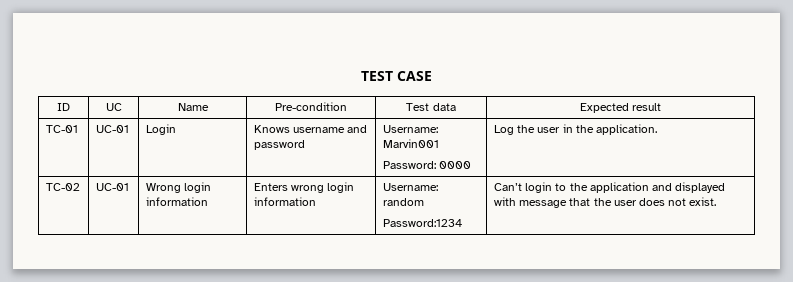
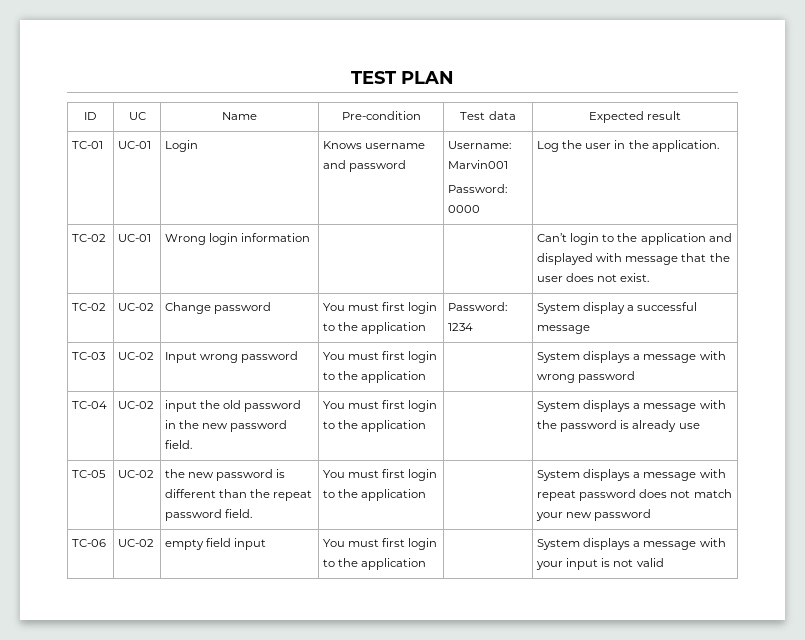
- TEST CASE
+ TEST PLAN
- TC-02 | UC-01 | Wrong login information | Enters wrong login information | Username: random
- Password:1234 | Can’t login to the application and displayed with message that the user does not exist.
+ TC-02 | UC-01 | Wrong login information | | | Can’t login to the application and displayed with message that the user does not exist.
+ TC-02 | UC-02 | Change password | You must first login to the application | Password: 1234 | System display a successful message
+ TC-03 | UC-02 | Input wrong password | You must first login to the application | | System displays a message with wrong password
+ TC-04 | UC-02 | input the old password in the new password field. | You must first login to the application | | System displays a message with the password is already use
+ TC-05 | UC-02 | the new password is different than the repeat password field. | You must first login to the application | | System displays a message with repeat password does not match your new password
+ TC-06 | UC-02 | empty field input | You must first login to the application | | System displays a message with your input is not valid

